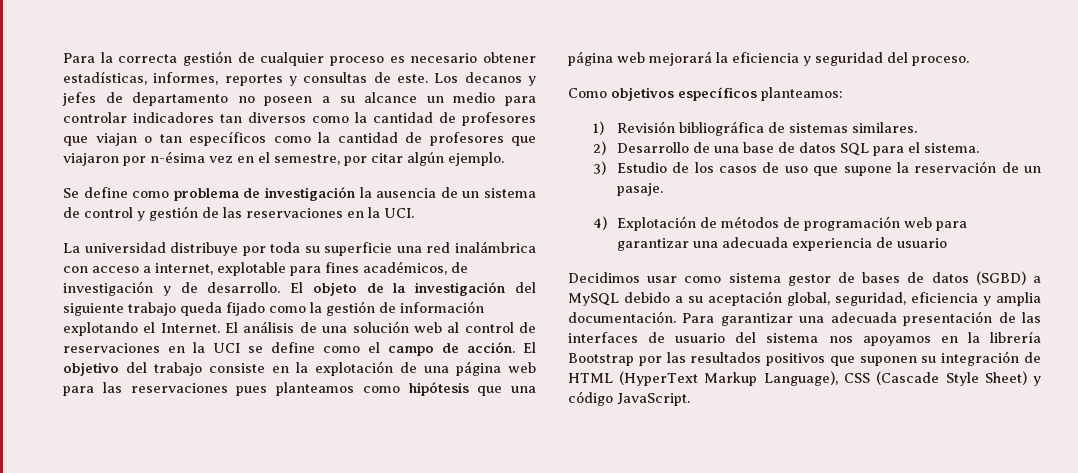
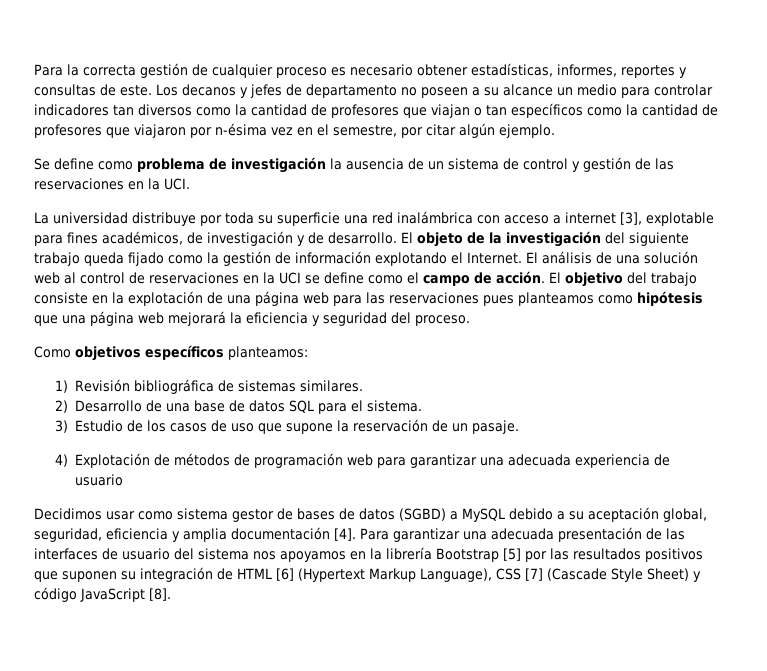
- La universidad distribuye por toda su superficie una red inalámbrica con acceso a internet, explotable para fines académicos, de investigación y de desarrollo.
+ La universidad distribuye por toda su superficie una red inalámbrica con acceso a internet [3], explotable para fines académicos, de investigación y de desarrollo.
- Decidimos usar como sistema gestor de bases de datos (SGBD) a MySQL debido a su aceptación global, seguridad, eficiencia y amplia documentación.
+ Decidimos usar como sistema gestor de bases de datos (SGBD) a MySQL debido a su aceptación global, seguridad, eficiencia y amplia documentación [4].
- Para garantizar una adecuada presentación de las interfaces de usuario del sistema nos apoyamos en la librería Bootstrap por las resultados positivos que suponen su integración de HTML (HyperText Markup Language), CSS (Cascade Style Sheet) y código JavaScript.
+ Para garantizar una adecuada presentación de las interfaces de usuario del sistema nos apoyamos en la librería Bootstrap [5] por las resultados positivos que suponen su integración de HTML [6] (Hypertext Markup Language), CSS [7] (Cascade Style Sheet) y código JavaScript [8].

